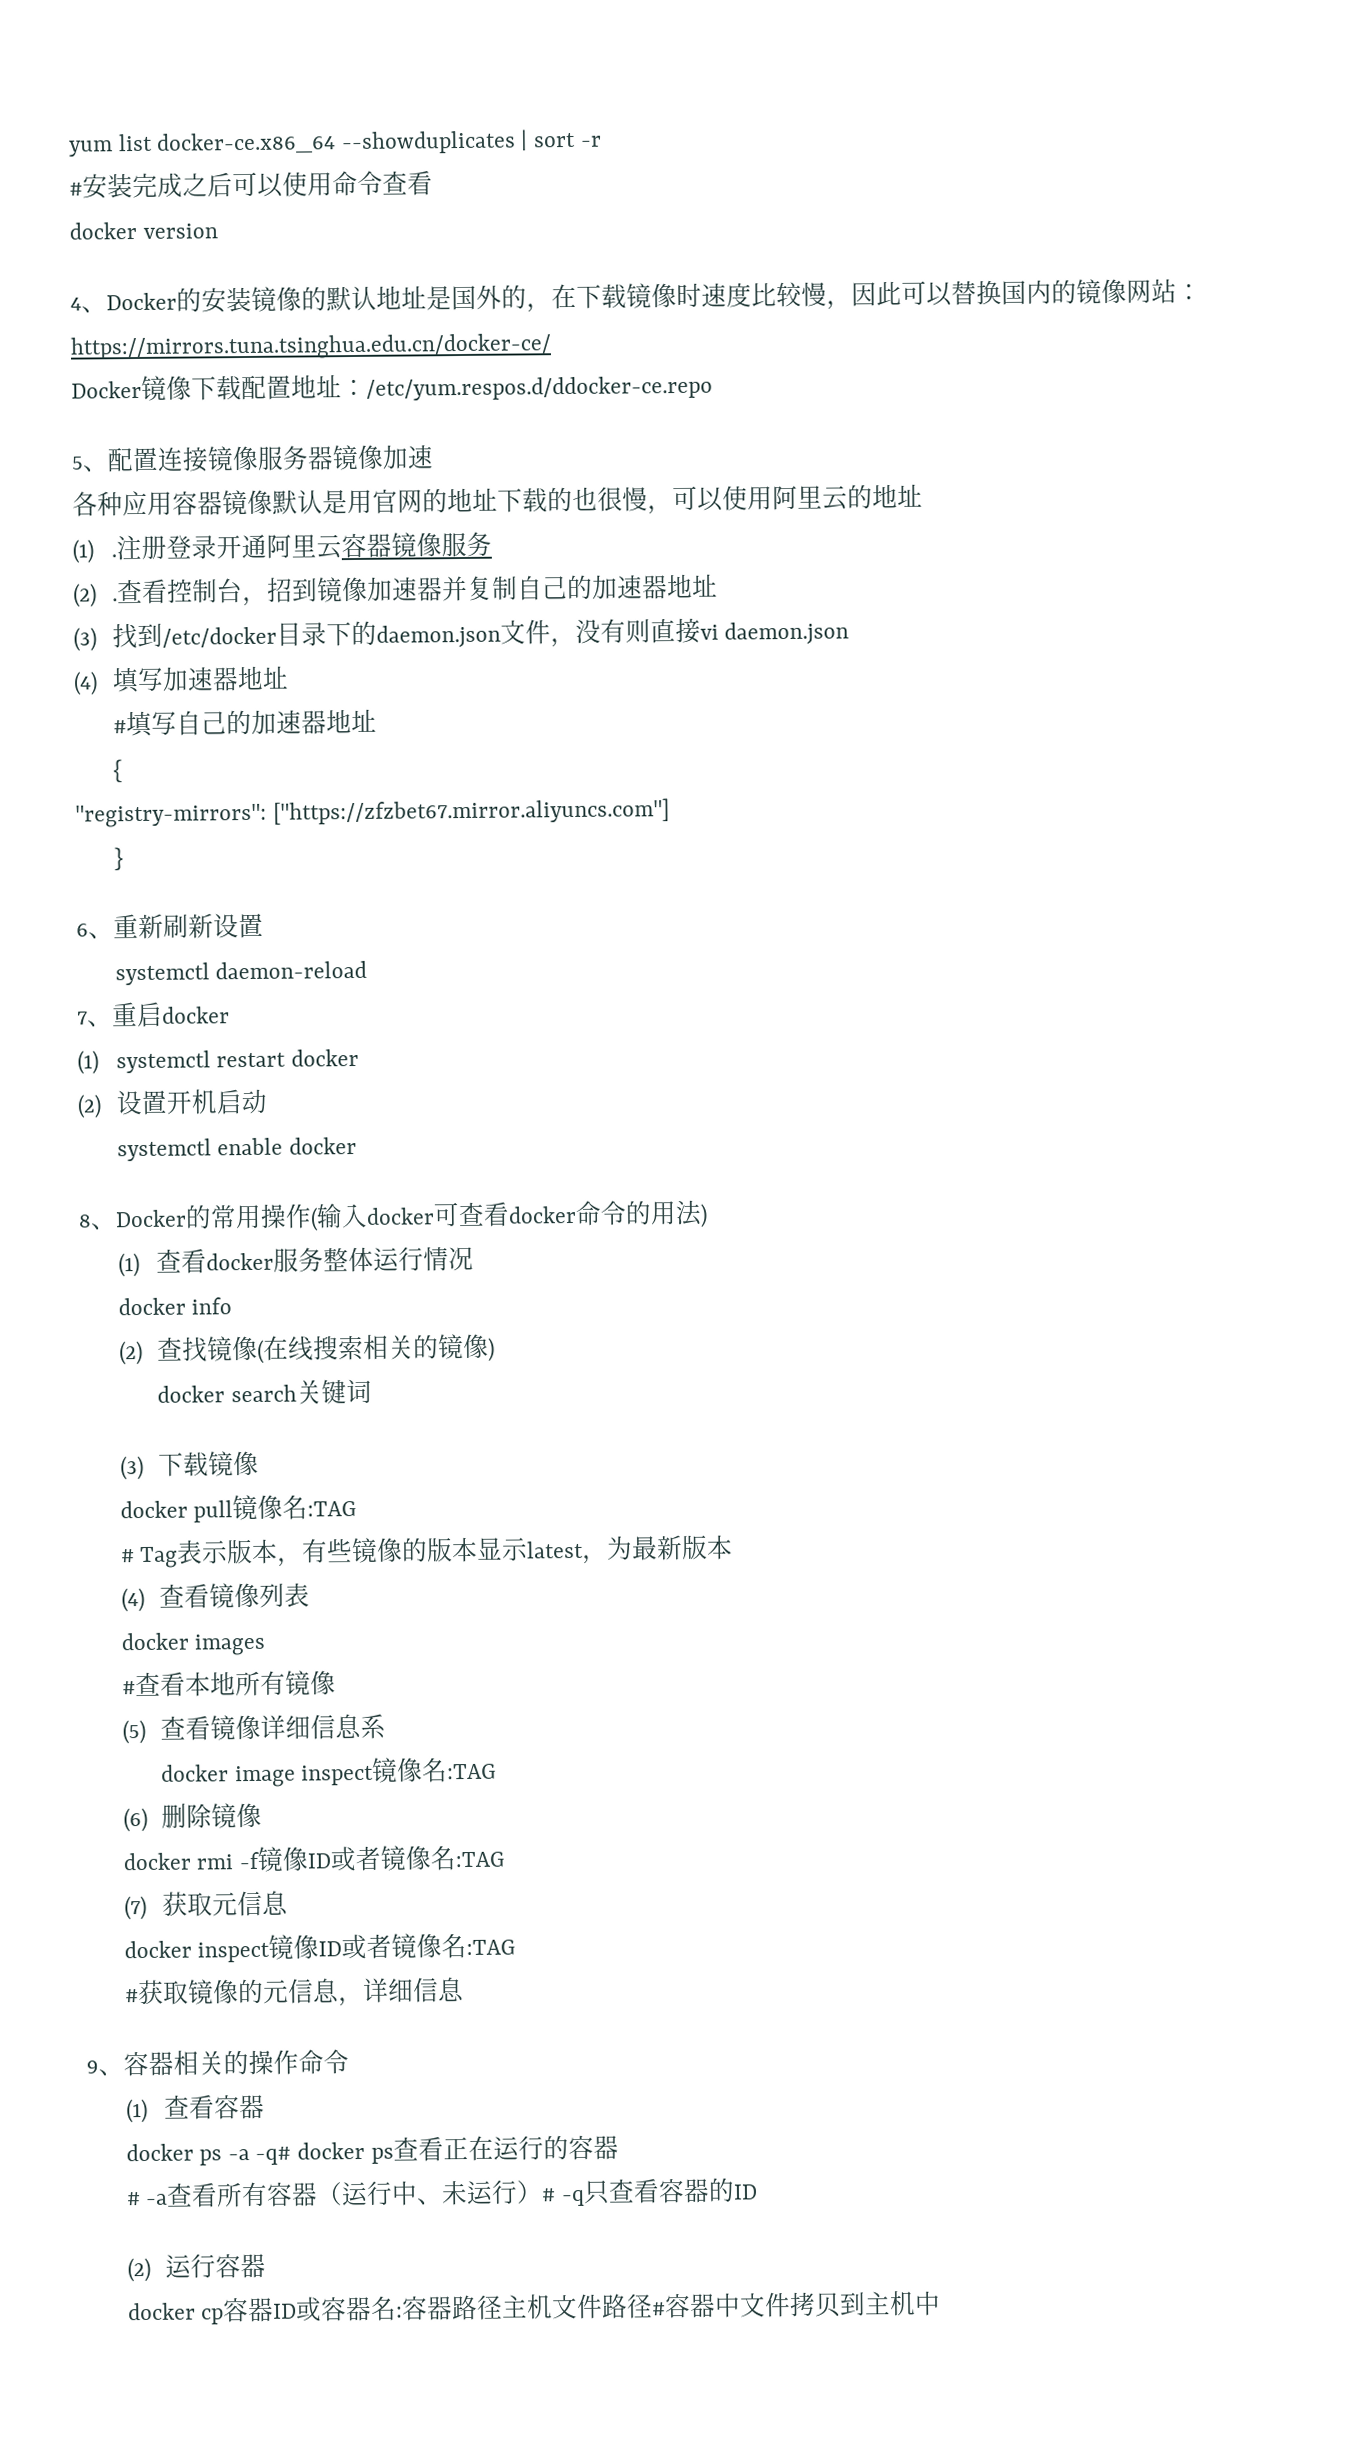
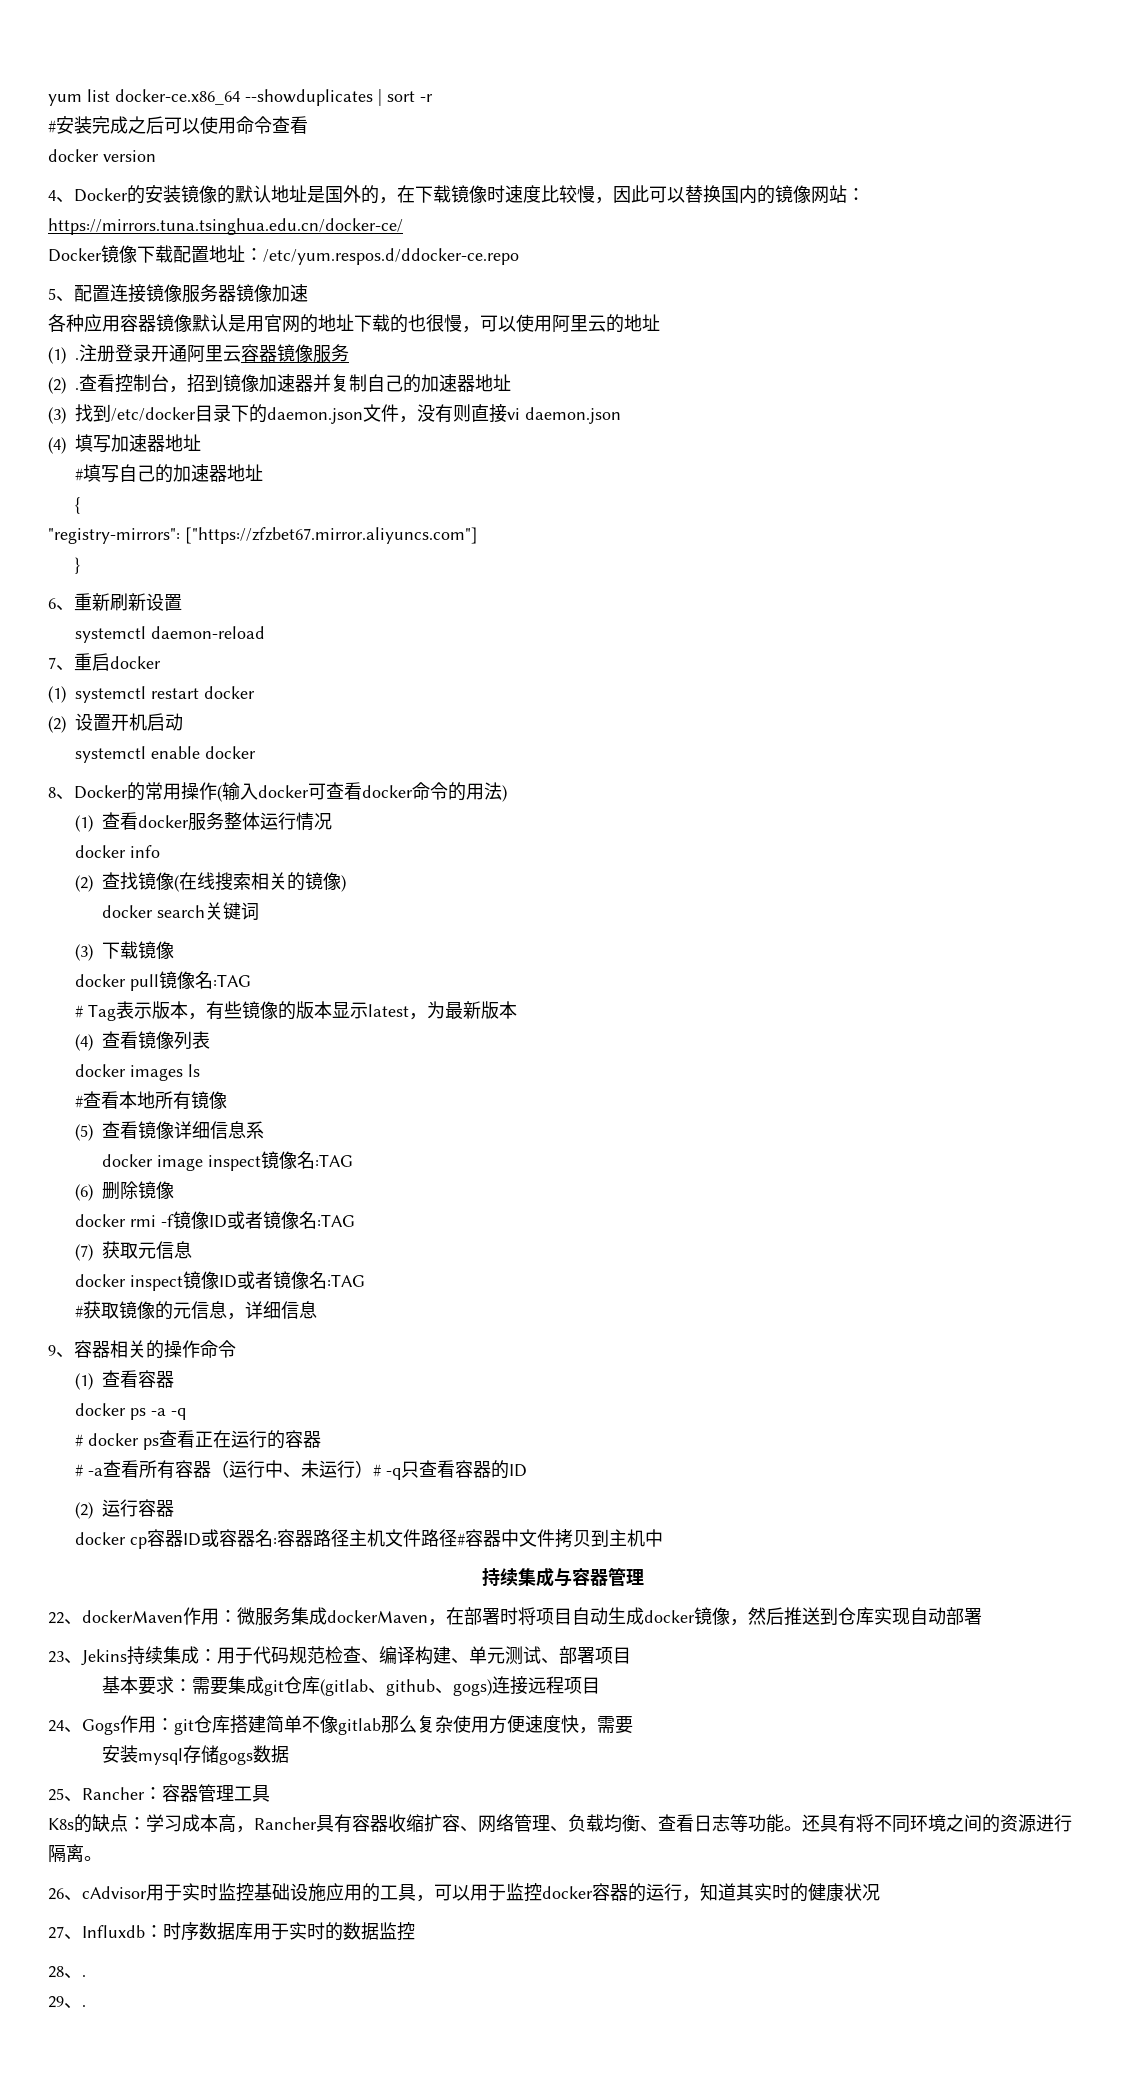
- docker images
+ docker images ls
- docker ps -a -q# docker ps查看正在运行的容器
+ docker ps -a -q
+ # docker ps查看正在运行的容器
+ 持续集成与容器管理
+ 22、dockerMaven作用：微服务集成dockerMaven，在部署时将项目自动生成docker镜像，然后推送到仓库实现自动部署
+ 23、Jekins持续集成：用于代码规范检查、编译构建、单元测试、部署项目
+ 基本要求：需要集成git仓库(gitlab、github、gogs)连接远程项目
+ 24、Gogs作用：git仓库搭建简单不像gitlab那么复杂使用方便速度快，需要
+ 安装mysql存储gogs数据
+ 25、Rancher：容器管理工具
+ K8s的缺点：学习成本高，Rancher具有容器收缩扩容、网络管理、负载均衡、查看日志等功能。还具有将不同环境之间的资源进行隔离。
+ 26、cAdvisor用于实时监控基础设施应用的工具，可以用于监控docker容器的运行，知道其实时的健康状况
+ 27、Influxdb：时序数据库用于实时的数据监控
+ 28、.
+ 29、.

